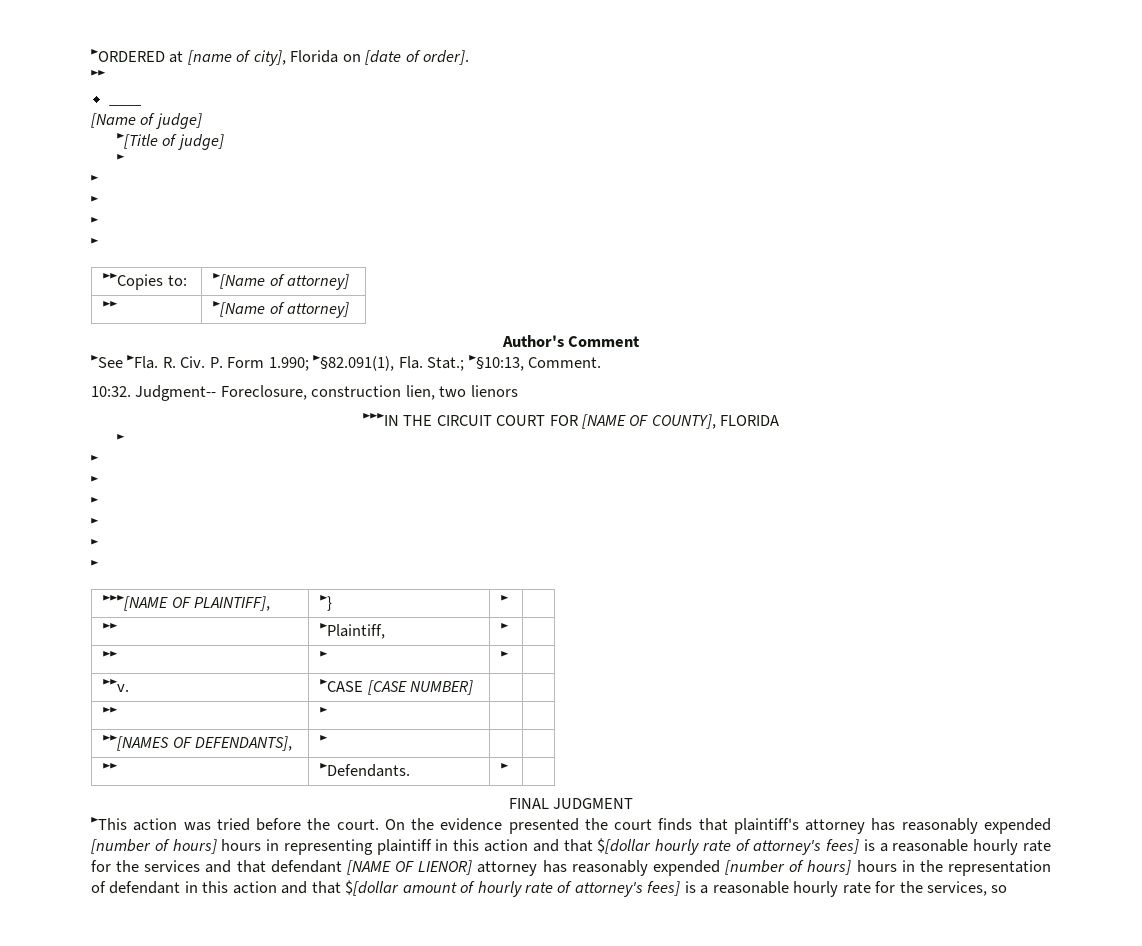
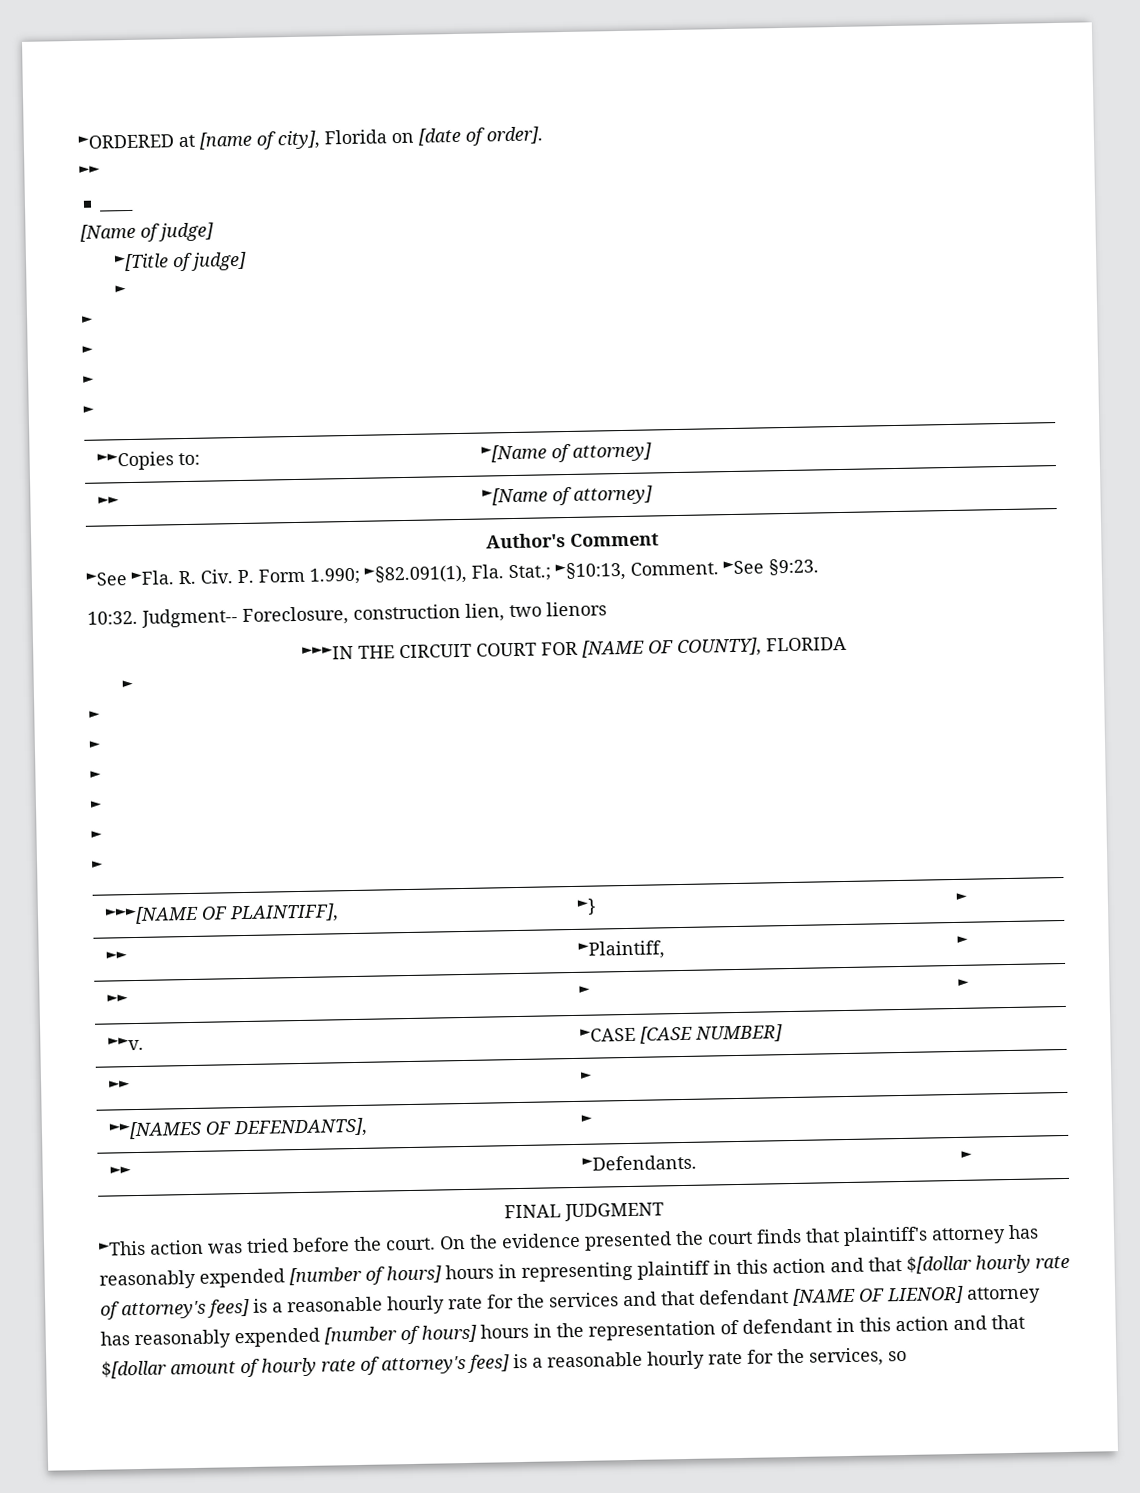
+ ►See §9:23.

